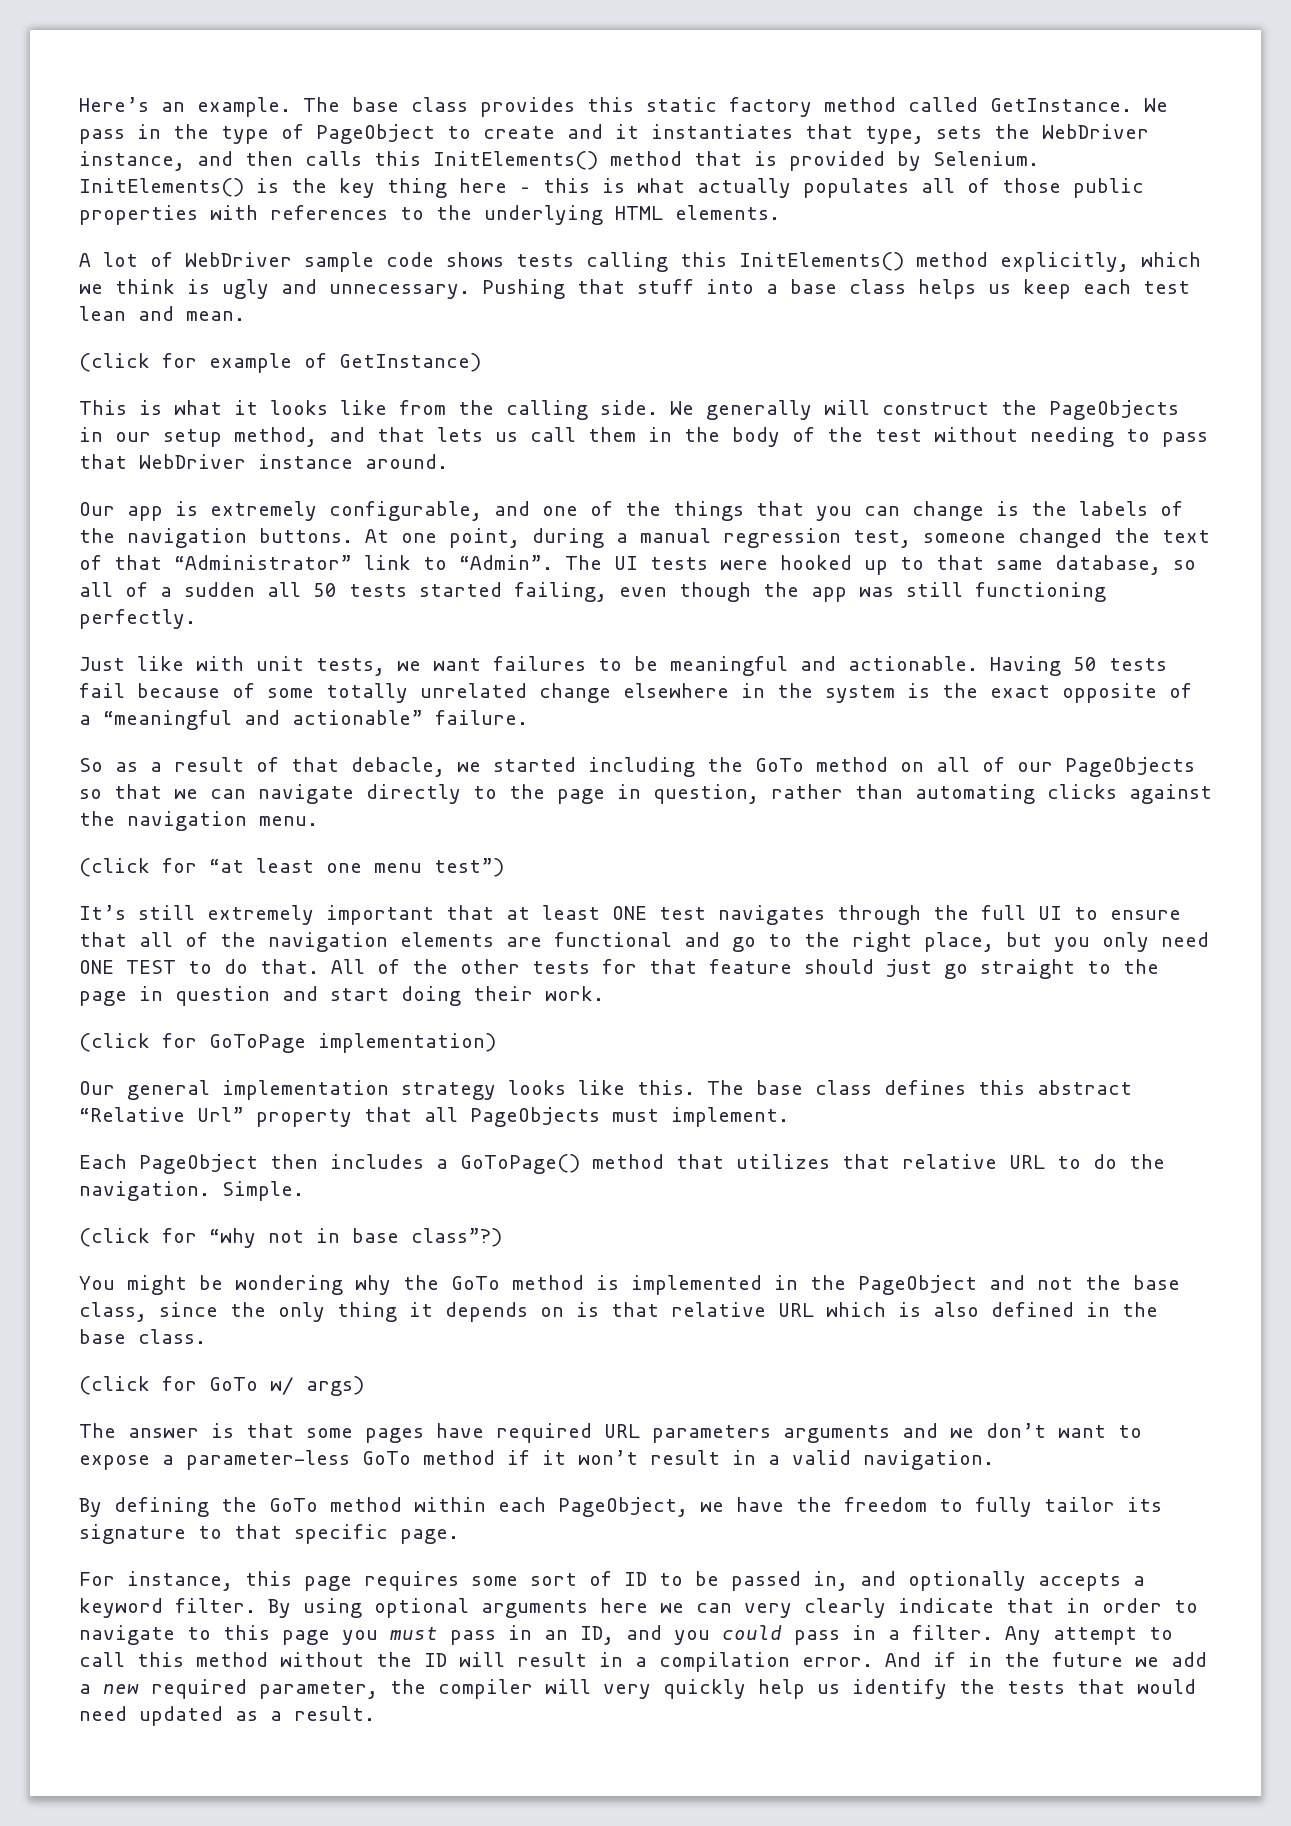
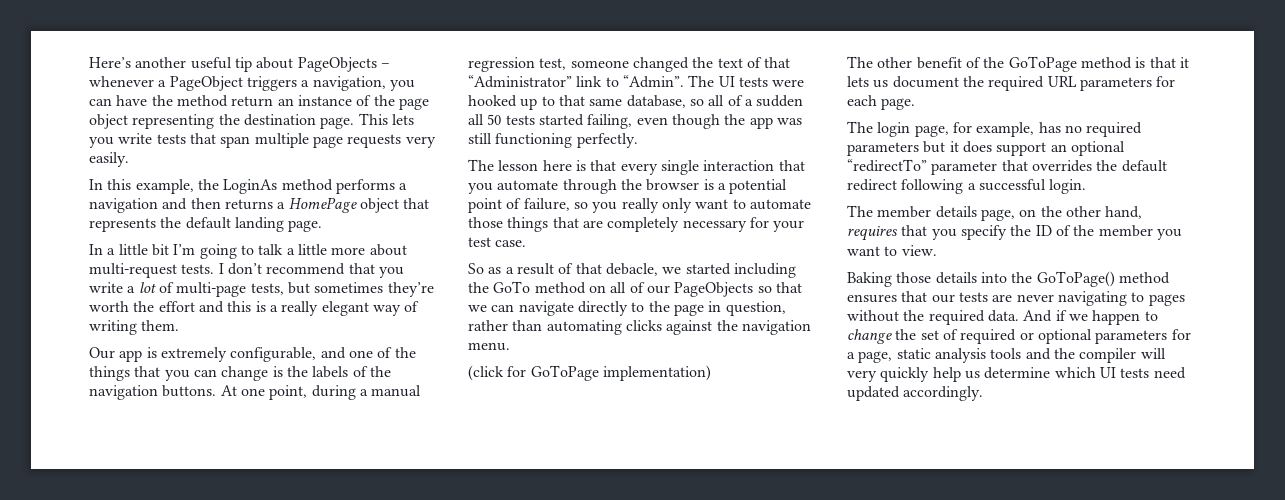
- Here’s an example. The base class provides this static factory method called GetInstance. We pass in the type of PageObject to create and it instantiates that type, sets the WebDriver instance, and then calls this InitElements() method that is provided by Selenium. InitElements() is the key thing here – this is what actually populates all of those public properties with references to the underlying HTML elements.
- A lot of WebDriver sample code shows tests calling this InitElements() method explicitly, which we think is ugly and unnecessary. Pushing that stuff into a base class helps us keep each test lean and mean.
- (click for example of GetInstance)
- This is what it looks like from the calling side. We generally will construct the PageObjects in our setup method, and that lets us call them in the body of the test without needing to pass that WebDriver instance around.
+ Here’s another useful tip about PageObjects – whenever a PageObject triggers a navigation, you can have the method return an instance of the page object representing the destination page. This lets you write tests that span multiple page requests very easily.
+ In this example, the LoginAs method performs a navigation and then returns a HomePage object that represents the default landing page.
+ In a little bit I’m going to talk a little more about multi-request tests. I don’t recommend that you write a lot of multi-page tests, but sometimes they’re worth the effort and this is a really elegant way of writing them.
- Just like with unit tests, we want failures to be meaningful and actionable. Having 50 tests fail because of some totally unrelated change elsewhere in the system is the exact opposite of a “meaningful and actionable” failure.
+ The lesson here is that every single interaction that you automate through the browser is a potential point of failure, so you really only want to automate those things that are completely necessary for your test case.
- (click for “at least one menu test”)
- It’s still extremely important that at least ONE test navigates through the full UI to ensure that all of the navigation elements are functional and go to the right place, but you only need ONE TEST to do that. All of the other tests for that feature should just go straight to the page in question and start doing their work.
  (click for GoToPage implementation)
- Our general implementation strategy looks like this. The base class defines this abstract “Relative Url” property that all PageObjects must implement.
- Each PageObject then includes a GoToPage() method that utilizes that relative URL to do the navigation. Simple.
- (click for “why not in base class”?)
- You might be wondering why the GoTo method is implemented in the PageObject and not the base class, since the only thing it depends on is that relative URL which is also defined in the base class.
- (click for GoTo w/ args)
- The answer is that some pages have required URL parameters arguments and we don’t want to expose a parameter-less GoTo method if it won’t result in a valid navigation.
- By defining the GoTo method within each PageObject, we have the freedom to fully tailor its signature to that specific page.
- For instance, this page requires some sort of ID to be passed in, and optionally accepts a keyword filter. By using optional arguments here we can very clearly indicate that in order to navigate to this page you must pass in an ID, and you could pass in a filter. Any attempt to call this method without the ID will result in a compilation error. And if in the future we add a new required parameter, the compiler will very quickly help us identify the tests that would need updated as a result.
+ The other benefit of the GoToPage method is that it lets us document the required URL parameters for each page.
+ The login page, for example, has no required parameters but it does support an optional “redirectTo” parameter that overrides the default redirect following a successful login.
+ The member details page, on the other hand, requires that you specify the ID of the member you want to view.
+ Baking those details into the GoToPage() method ensures that our tests are never navigating to pages without the required data. And if we happen to change the set of required or optional parameters for a page, static analysis tools and the compiler will very quickly help us determine which UI tests need updated accordingly.

